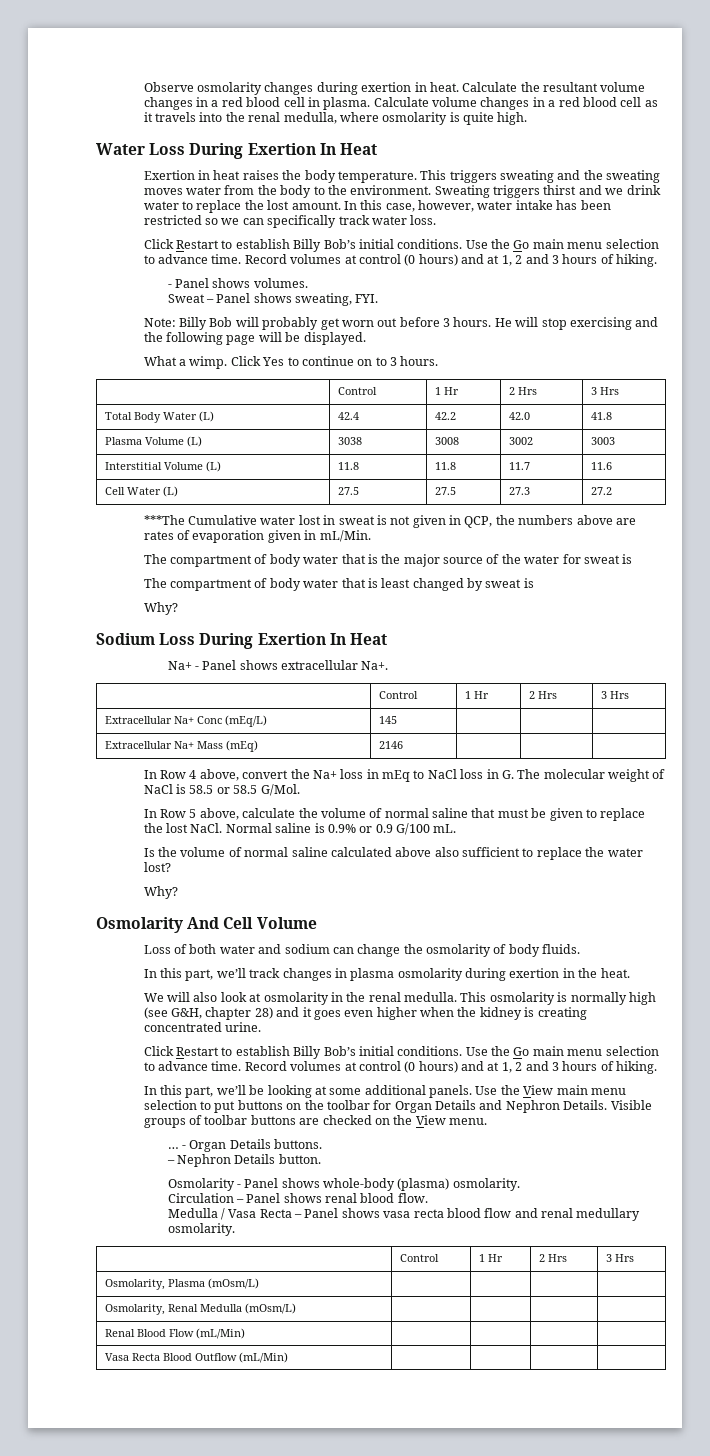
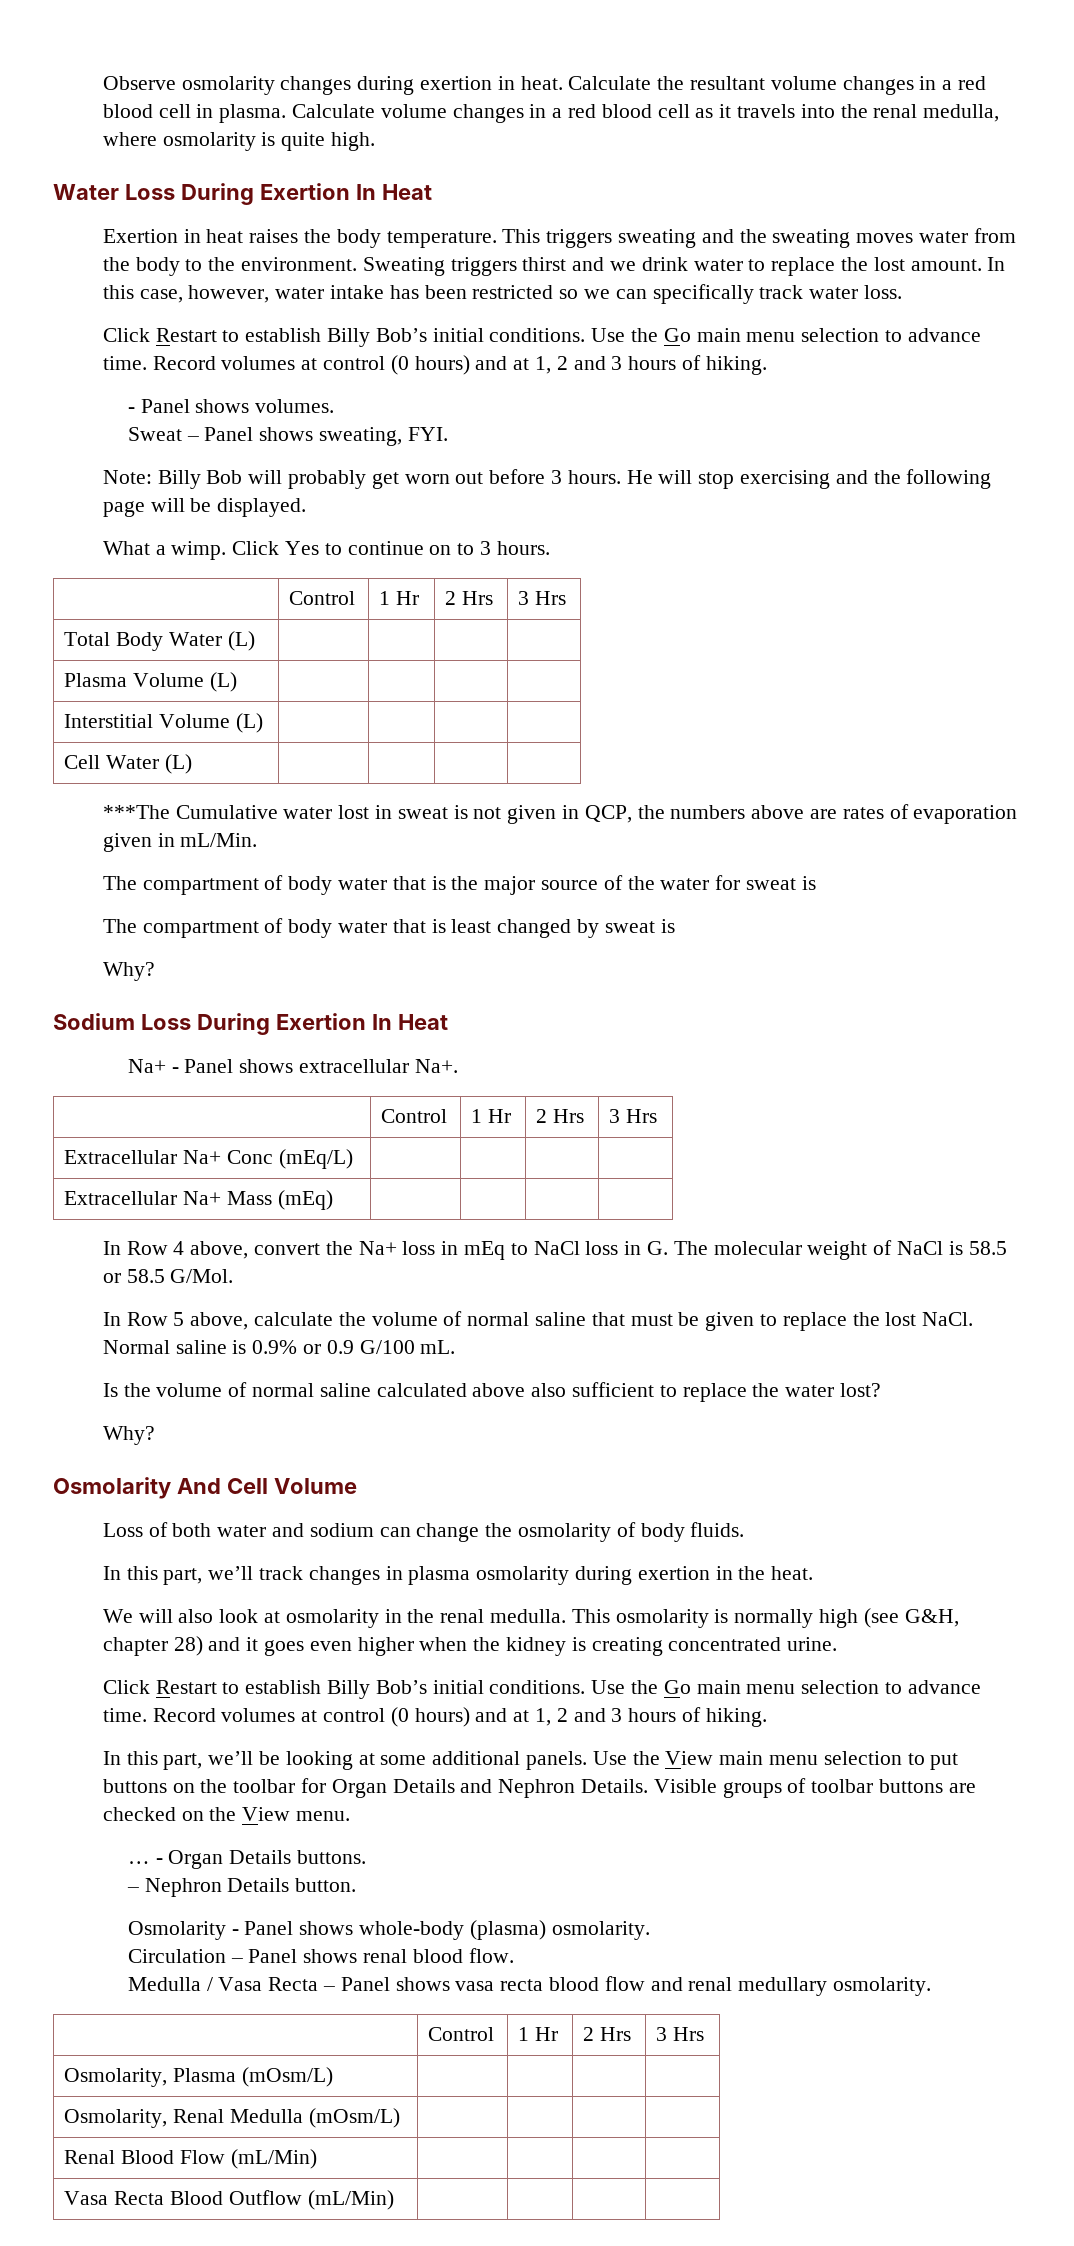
- Total Body Water (L) | 42.4 | 42.2 | 42.0 | 41.8
+ Total Body Water (L) | | | |
- Plasma Volume (L) | 3038 | 3008 | 3002 | 3003
+ Plasma Volume (L) | | | |
- Interstitial Volume (L) | 11.8 | 11.8 | 11.7 | 11.6
+ Interstitial Volume (L) | | | |
- Cell Water (L) | 27.5 | 27.5 | 27.3 | 27.2
+ Cell Water (L) | | | |
- Extracellular Na+ Conc (mEq/L) | 145 | | |
+ Extracellular Na+ Conc (mEq/L) | | | |
- Extracellular Na+ Mass (mEq) | 2146 | | |
+ Extracellular Na+ Mass (mEq) | | | |

